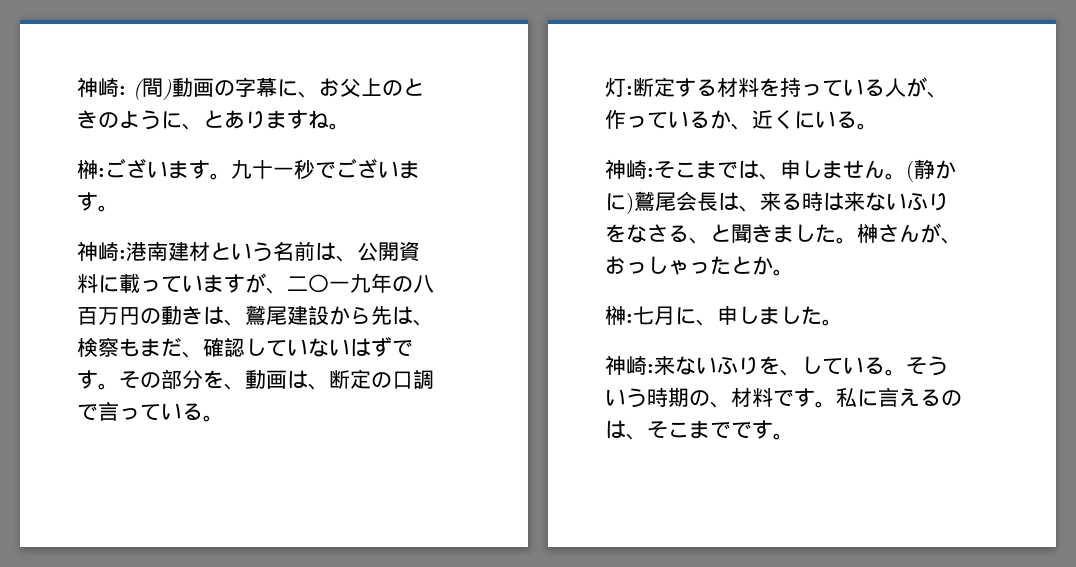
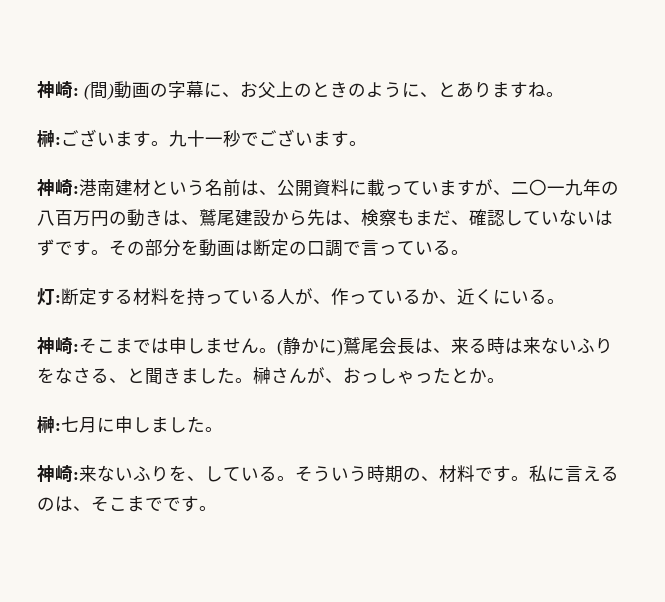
- その部分を、動画は、断定の口調で言っている。
+ その部分を動画は断定の口調で言っている。
- 神崎:そこまでは、申しません。
+ 神崎:そこまでは申しません。
- 榊:七月に、申しました。
+ 榊:七月に申しました。

